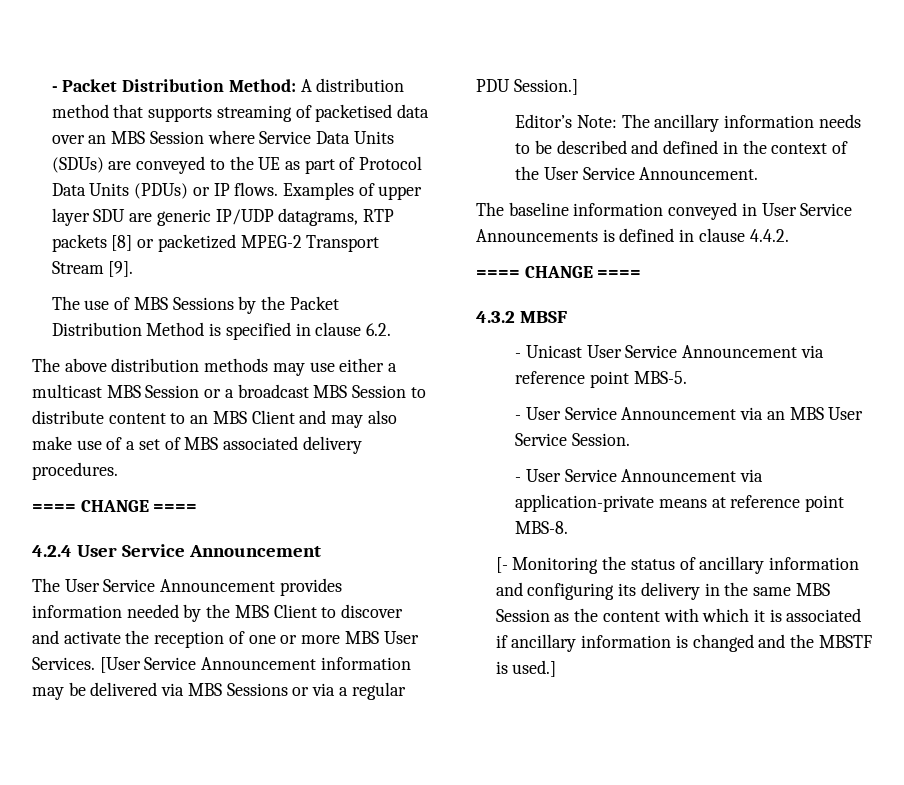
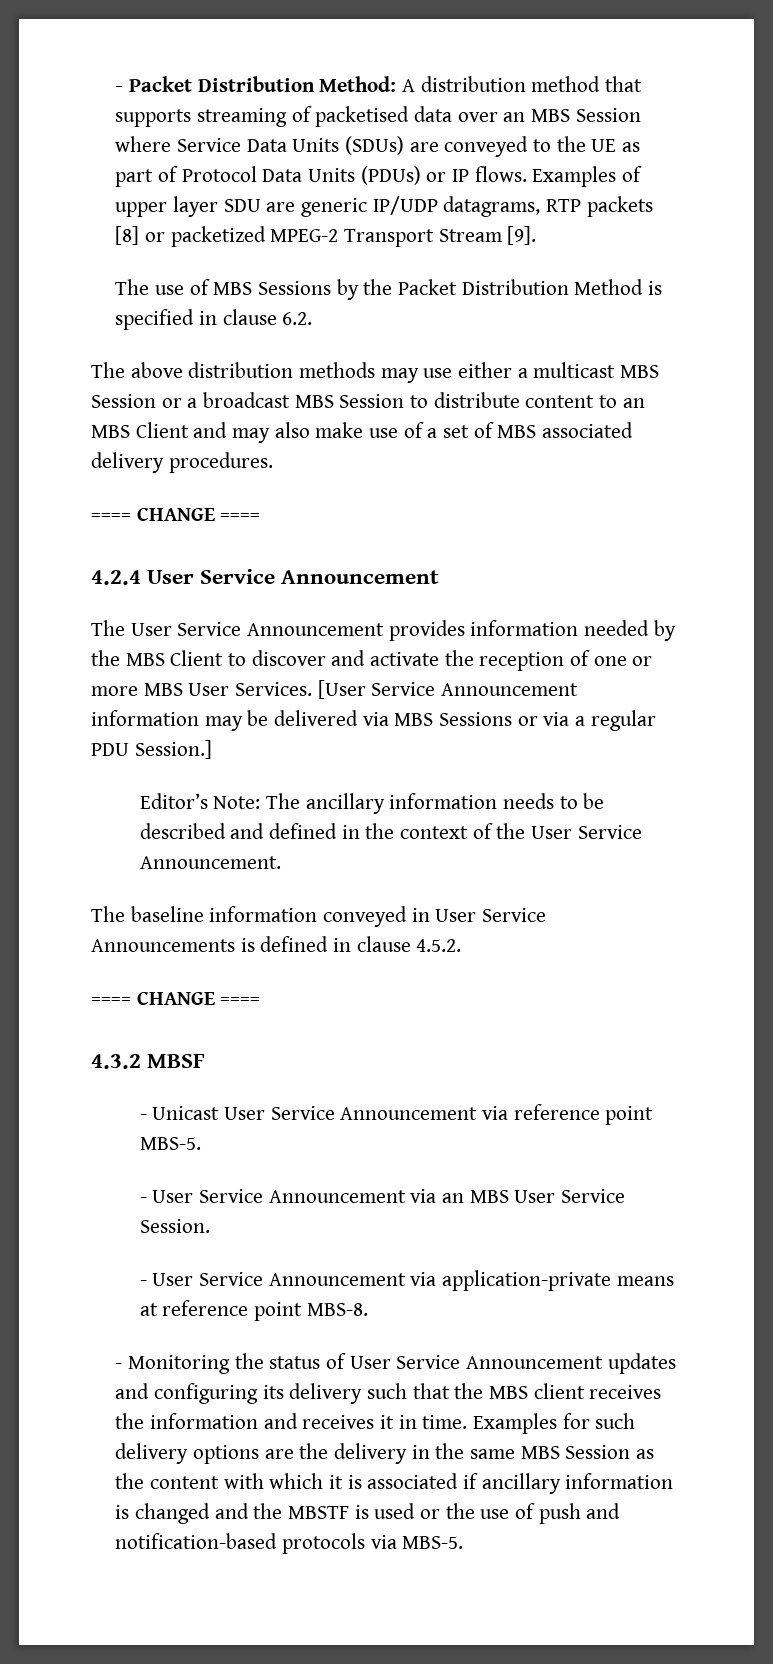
- The baseline information conveyed in User Service Announcements is defined in clause 4.4.2.
+ The baseline information conveyed in User Service Announcements is defined in clause 4.5.2.
- [- Monitoring the status of ancillary information and configuring its delivery in the same MBS Session as the content with which it is associated if ancillary information is changed and the MBSTF is used.]
+ - Monitoring the status of User Service Announcement updates and configuring its delivery such that the MBS client receives the information and receives it in time. Examples for such delivery options are the delivery in the same MBS Session as the content with which it is associated if ancillary information is changed and the MBSTF is used or the use of push and notification-based protocols via MBS-5.

